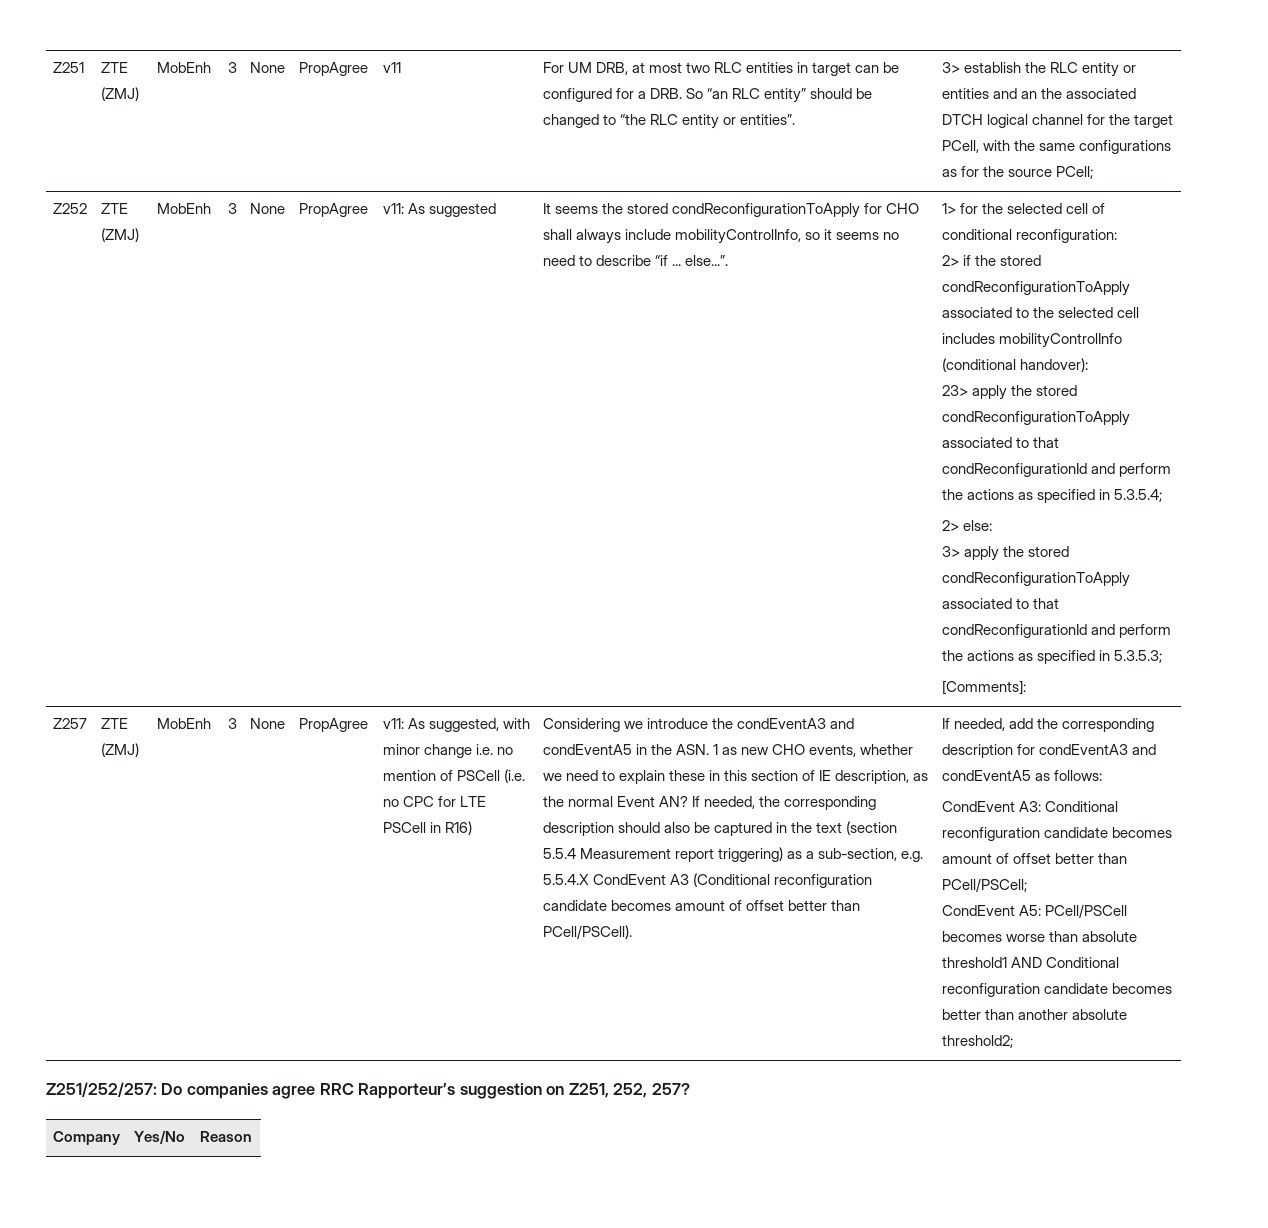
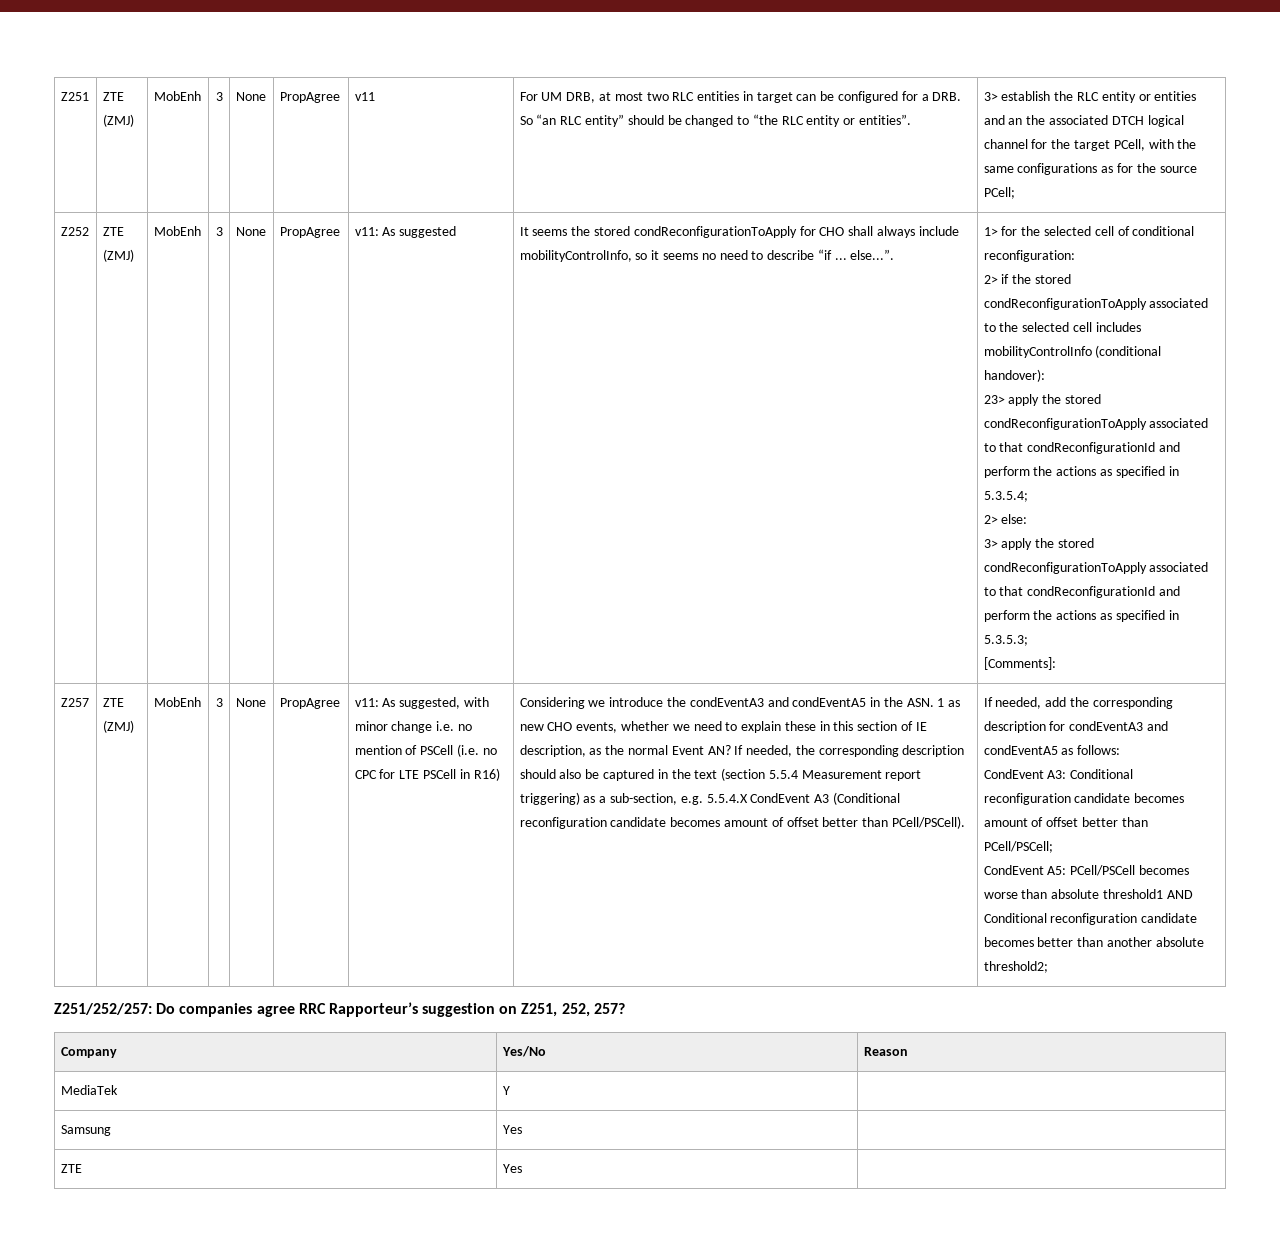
+ MediaTek | Y |
+ Samsung | Yes |
+ ZTE | Yes |

